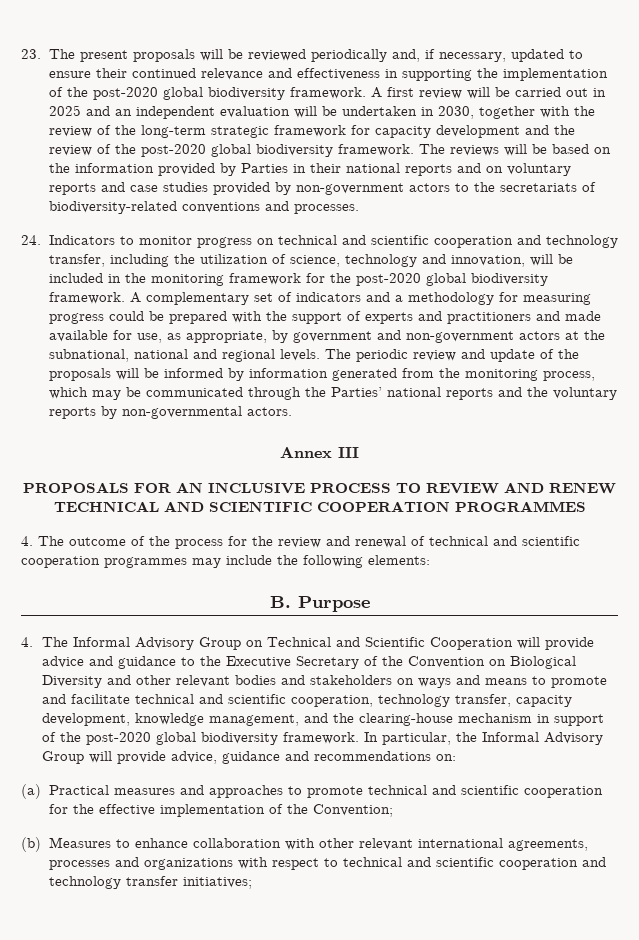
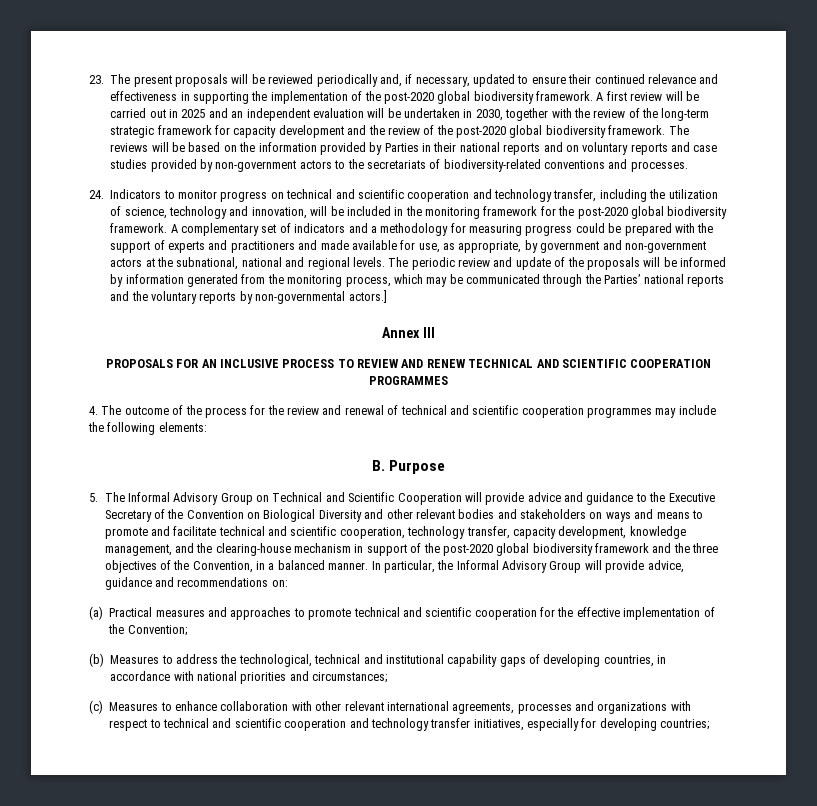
- The periodic review and update of the proposals will be informed by information generated from the monitoring process, which may be communicated through the Parties’ national reports and the voluntary reports by non-governmental actors.
+ The periodic review and update of the proposals will be informed by information generated from the monitoring process, which may be communicated through the Parties’ national reports and the voluntary reports by non-governmental actors.]
- 4. The Informal Advisory Group on Technical and Scientific Cooperation will provide advice and guidance to the Executive Secretary of the Convention on Biological Diversity and other relevant bodies and stakeholders on ways and means to promote and facilitate technical and scientific cooperation, technology transfer, capacity development, knowledge management, and the clearing-house mechanism in support of the post-2020 global biodiversity framework.
+ 5. The Informal Advisory Group on Technical and Scientific Cooperation will provide advice and guidance to the Executive Secretary of the Convention on Biological Diversity and other relevant bodies and stakeholders on ways and means to promote and facilitate technical and scientific cooperation, technology transfer, capacity development, knowledge management, and the clearing-house mechanism in support of the post-2020 global biodiversity framework and the three objectives of the Convention, in a balanced manner.
- (b) Measures to enhance collaboration with other relevant international agreements, processes and organizations with respect to technical and scientific cooperation and technology transfer initiatives;
+ (b) Measures to address the technological, technical and institutional capability gaps of developing countries, in accordance with national priorities and circumstances;
+ (c) Measures to enhance collaboration with other relevant international agreements, processes and organizations with respect to technical and scientific cooperation and technology transfer initiatives, especially for developing countries;

